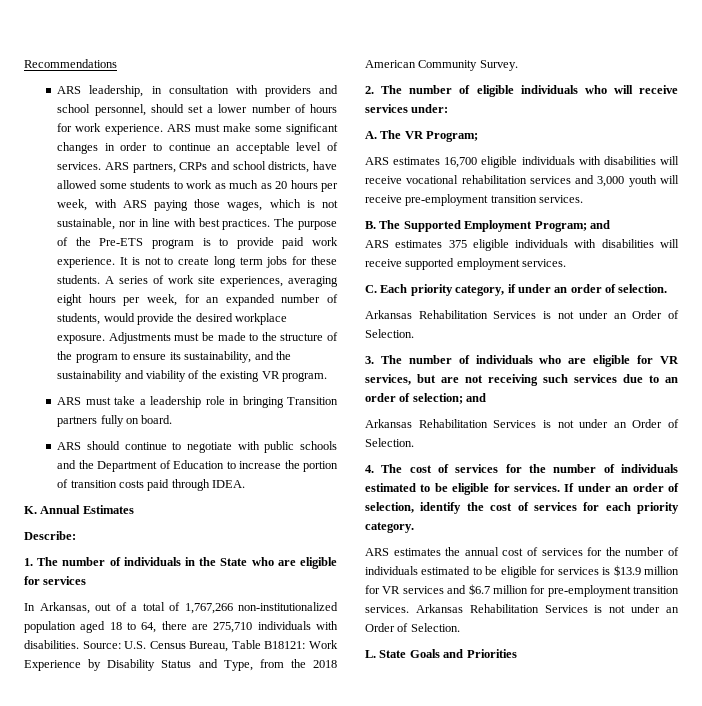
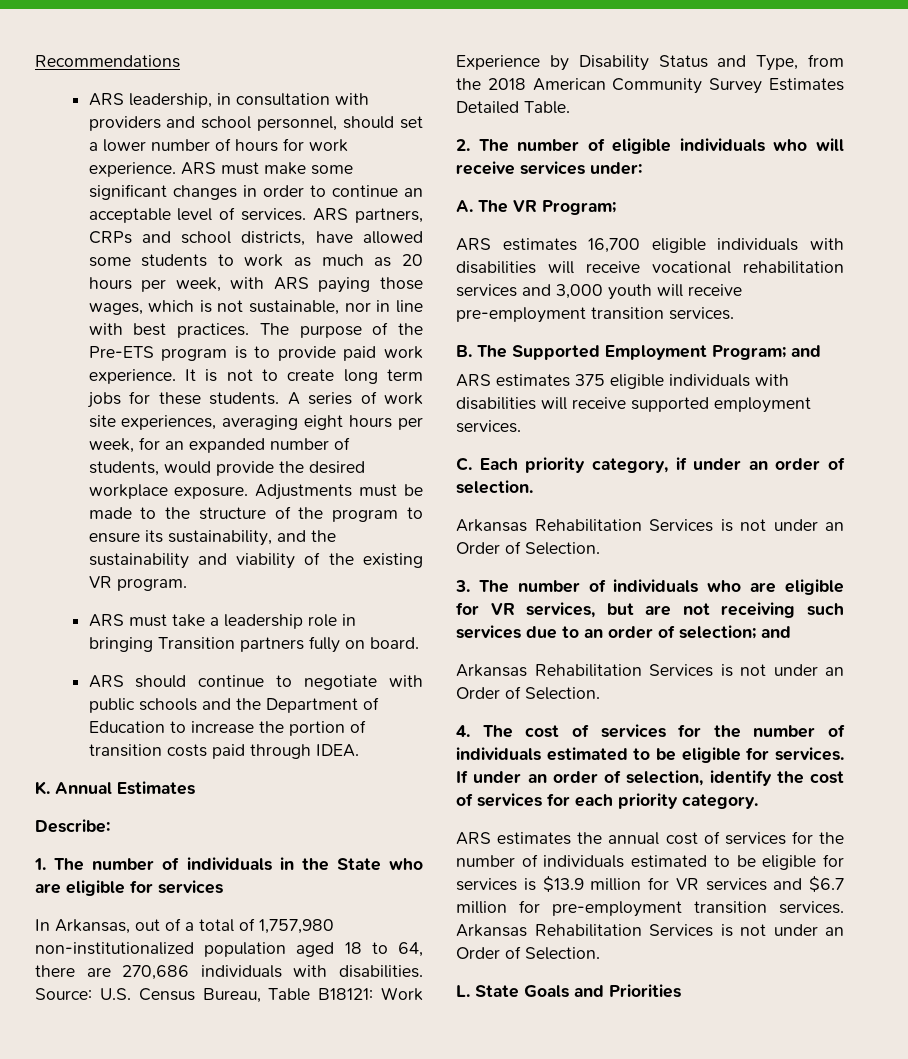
- In Arkansas, out of a total of 1,767,266 non-institutionalized population aged 18 to 64, there are 275,710 individuals with disabilities.
+ In Arkansas, out of a total of 1,757,980 non-institutionalized population aged 18 to 64, there are 270,686 individuals with disabilities.
- Source: U.S. Census Bureau, Table B18121: Work Experience by Disability Status and Type, from the 2018 American Community Survey.
+ Source: U.S. Census Bureau, Table B18121: Work Experience by Disability Status and Type, from the 2018 American Community Survey Estimates Detailed Table.

